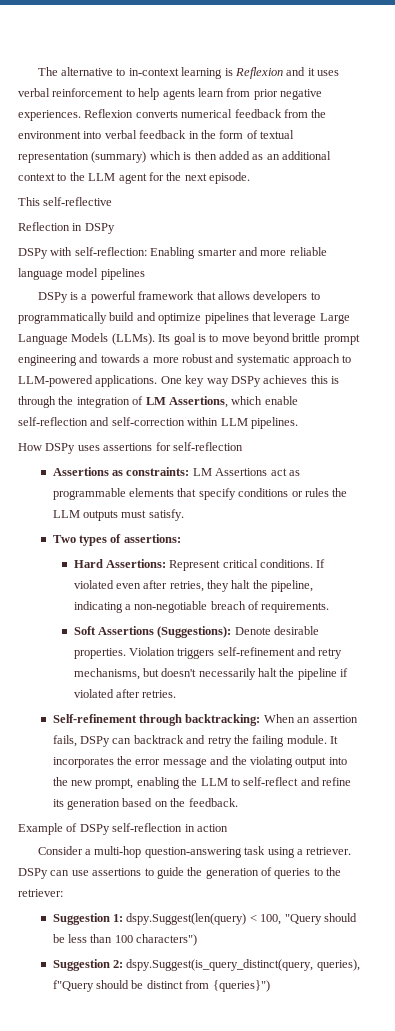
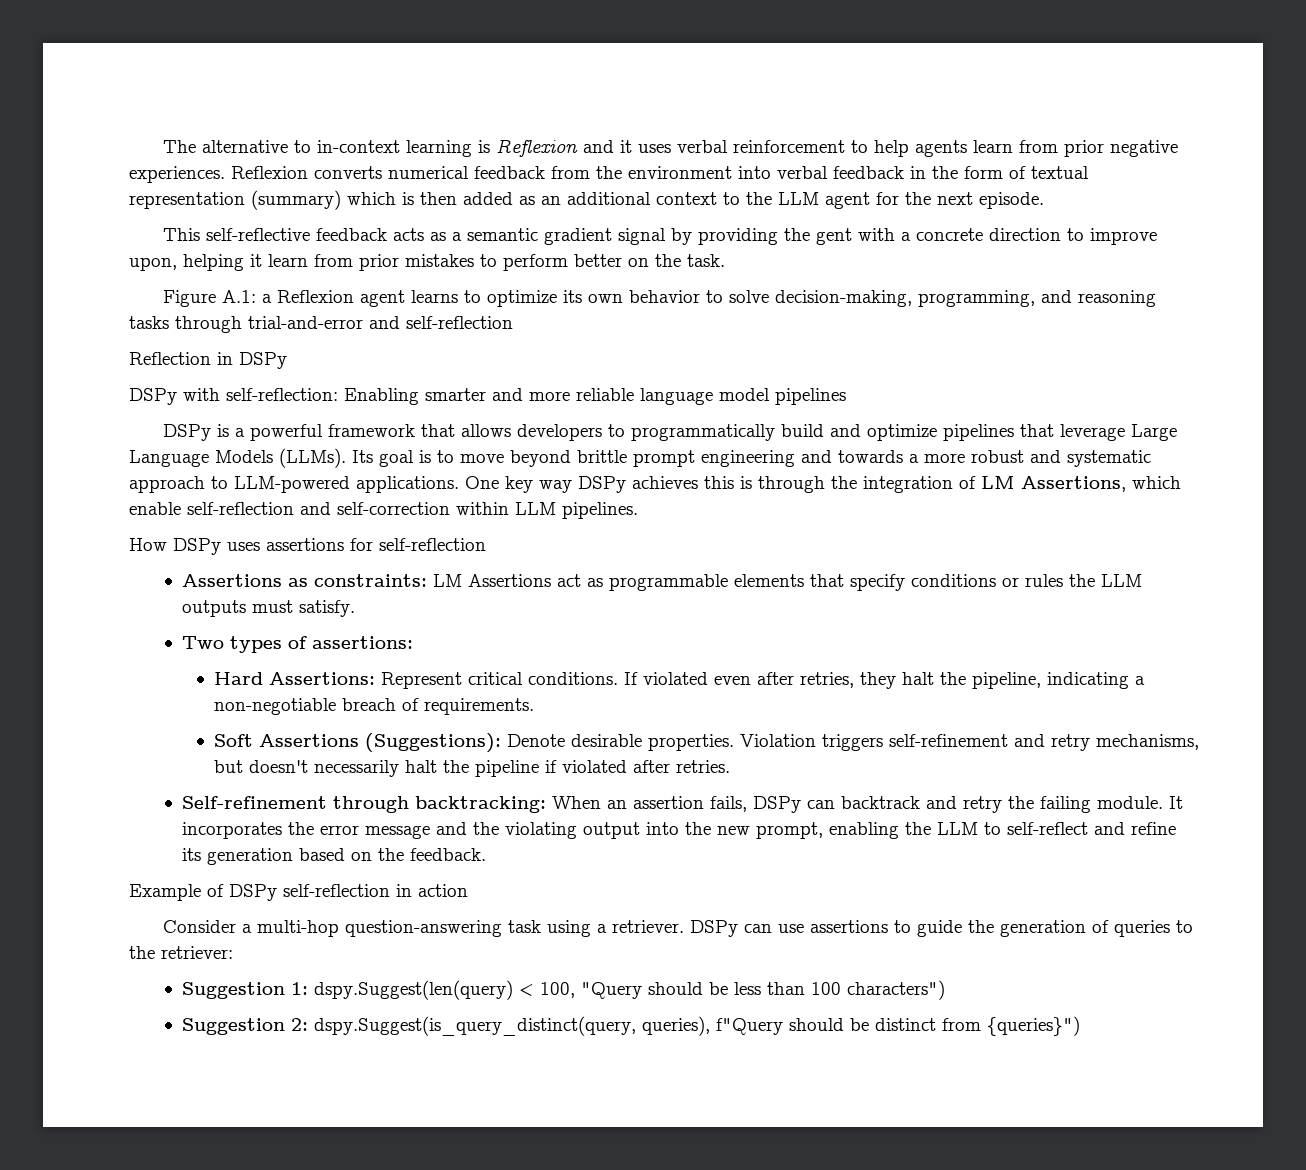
- This self-reflective
+ This self-reflective feedback acts as a semantic gradient signal by providing the gent with a concrete direction to improve upon, helping it learn from prior mistakes to perform better on the task.
+ Figure A.1: a Reflexion agent learns to optimize its own behavior to solve decision-making, programming, and reasoning tasks through trial-and-error and self-reflection

